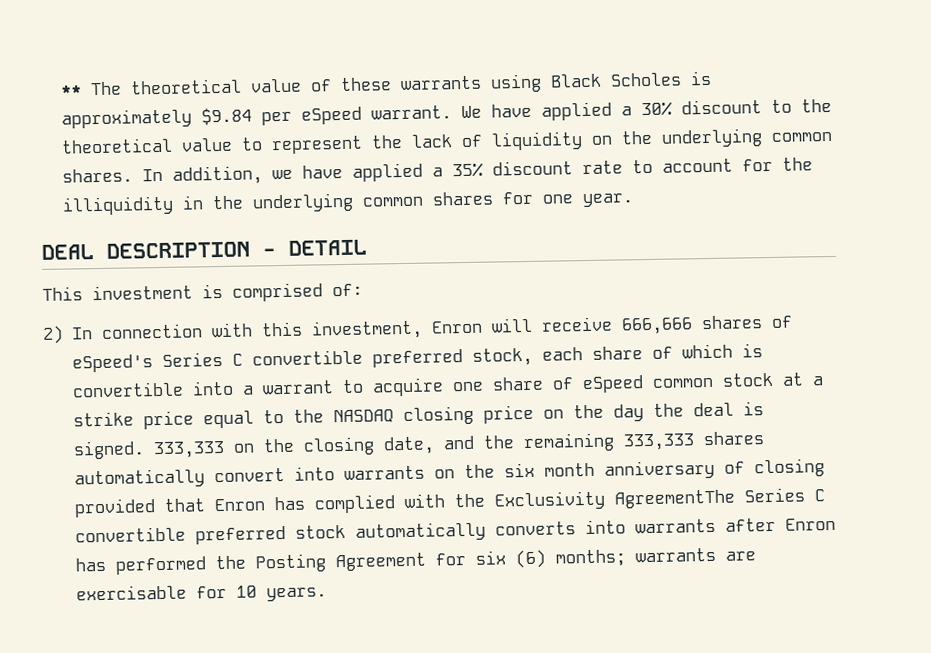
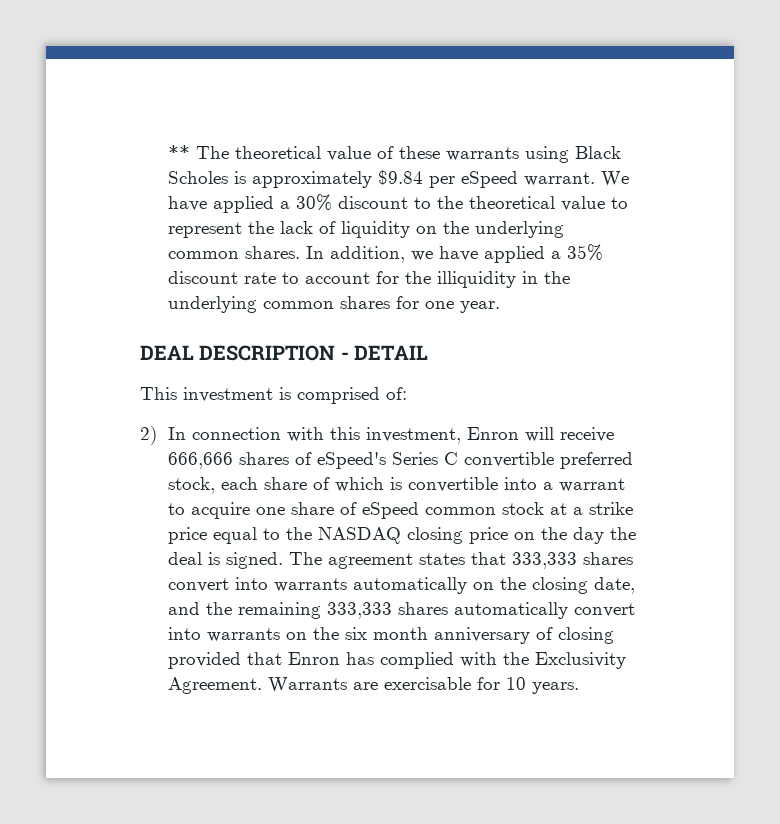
- 333,333 on the closing date, and the remaining 333,333 shares automatically convert into warrants on the six month anniversary of closing provided that Enron has complied with the Exclusivity AgreementThe Series C convertible preferred stock automatically converts into warrants after Enron has performed the Posting Agreement for six (6) months; warrants are exercisable for 10 years.
+ The agreement states that 333,333 shares convert into warrants automatically on the closing date, and the remaining 333,333 shares automatically convert into warrants on the six month anniversary of closing provided that Enron has complied with the Exclusivity Agreement. Warrants are exercisable for 10 years.

